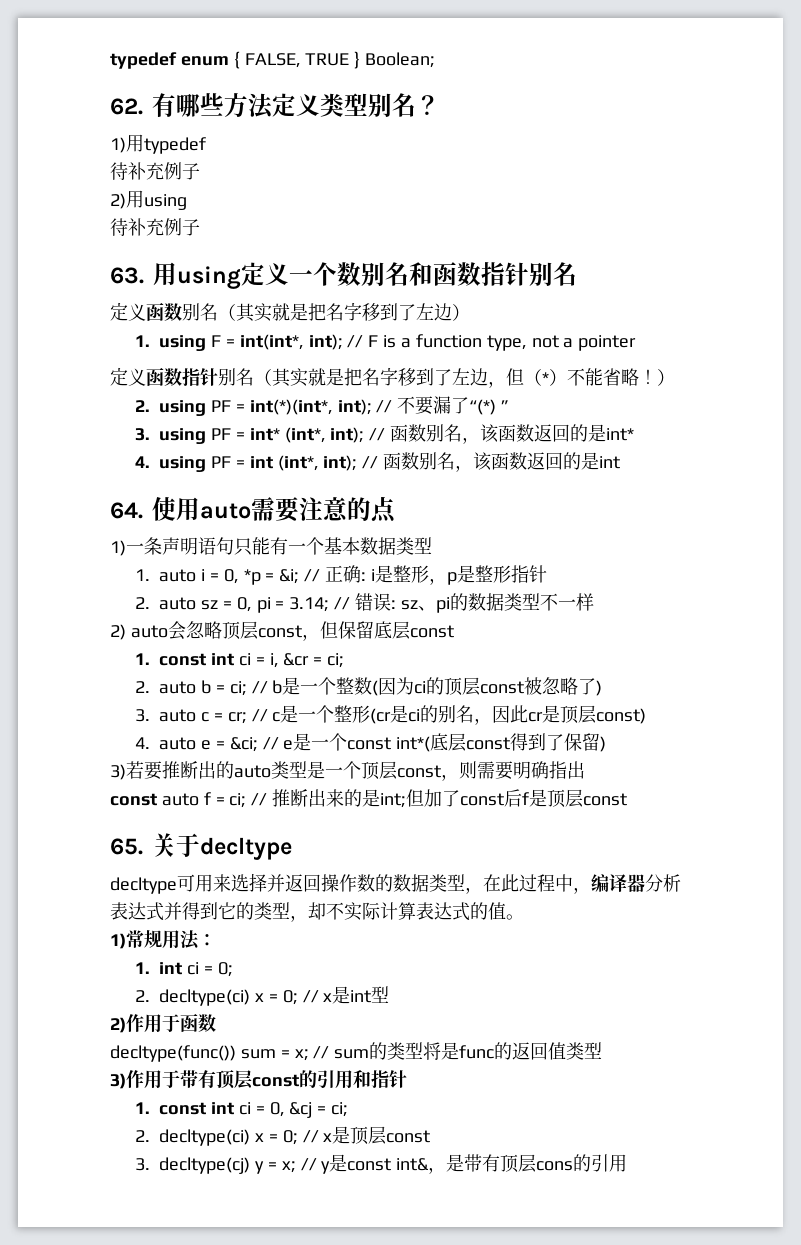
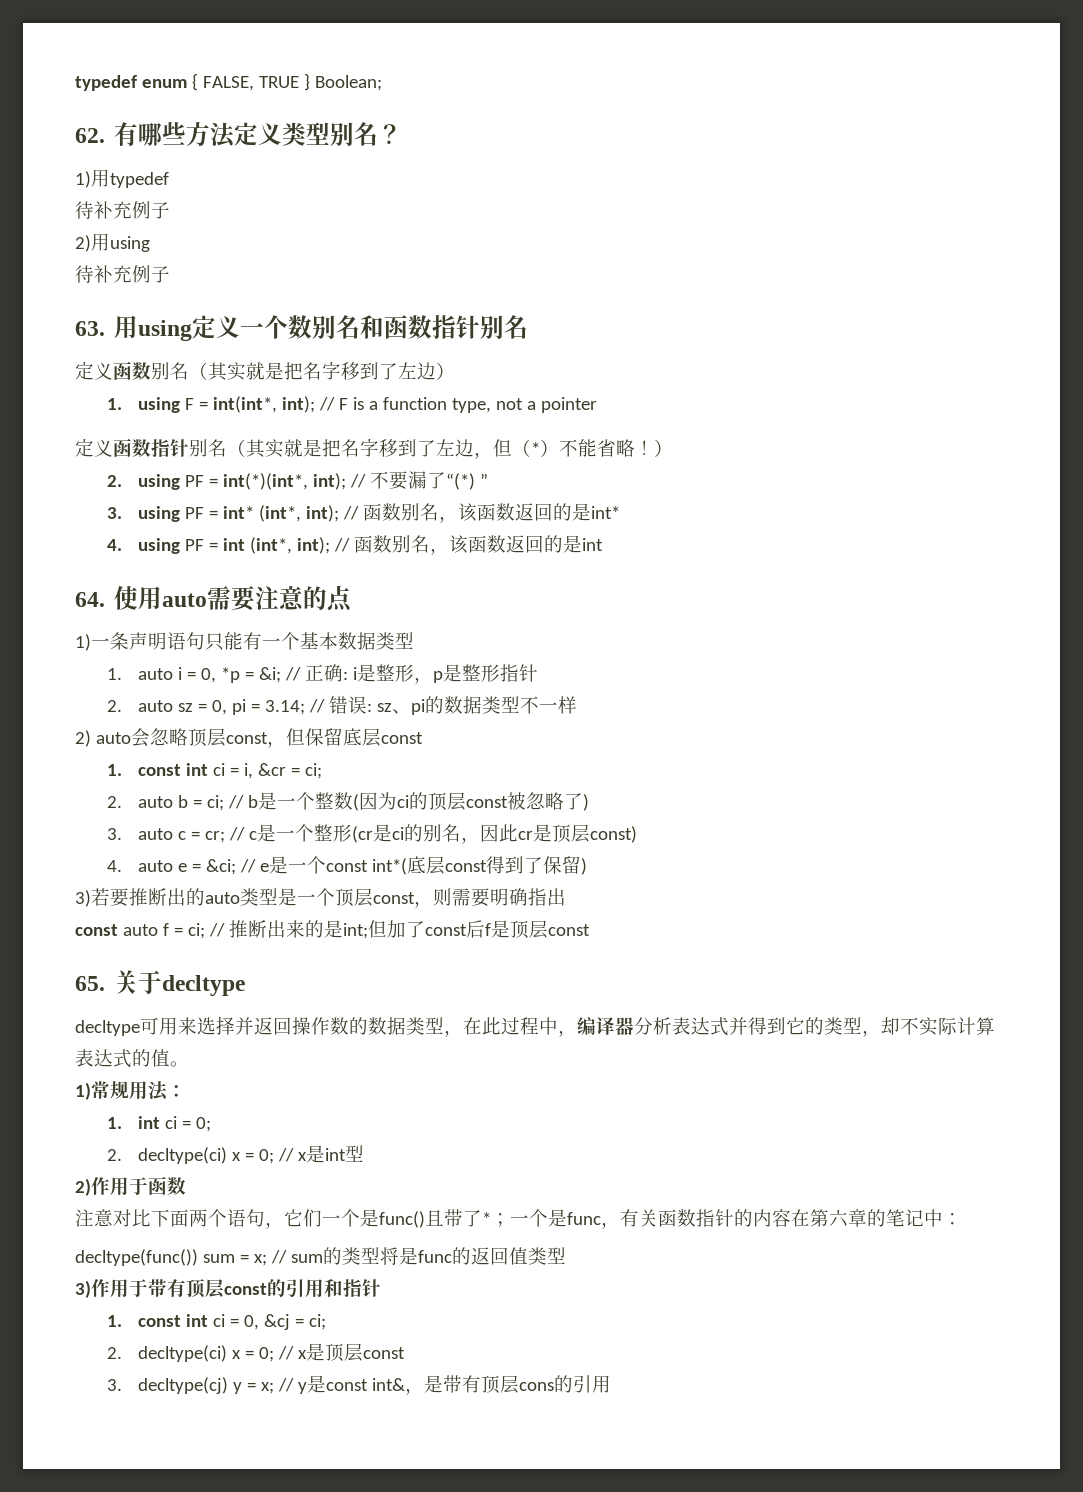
+ 注意对比下面两个语句，它们一个是func()且带了*；一个是func，有关函数指针的内容在第六章的笔记中：

